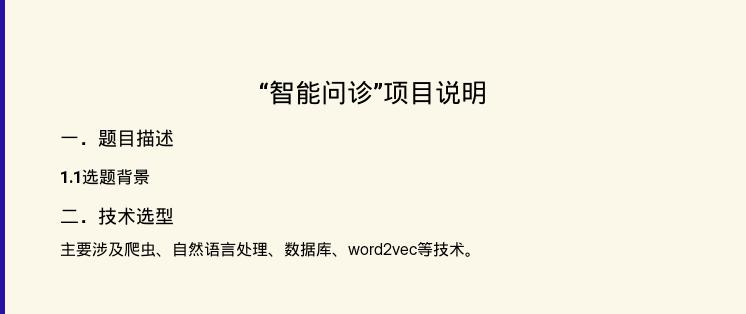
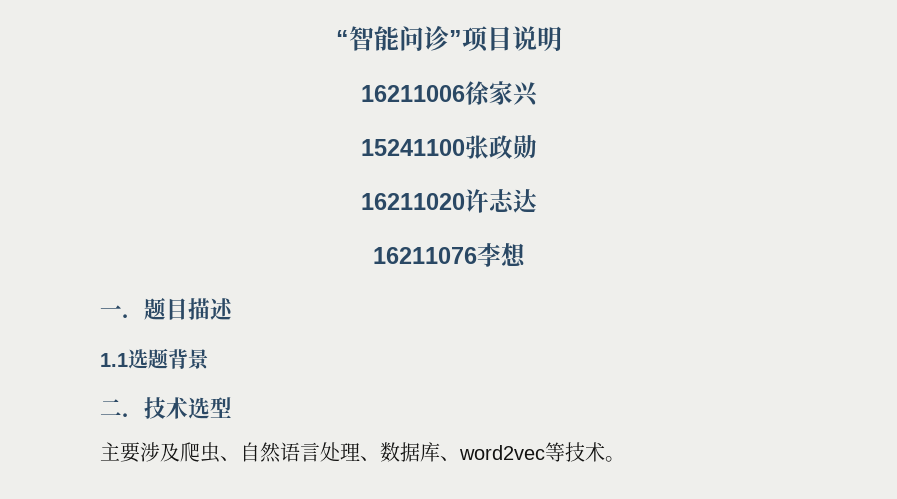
+ 16211006徐家兴
+ 15241100张政勋
+ 16211020许志达
+ 16211076李想

